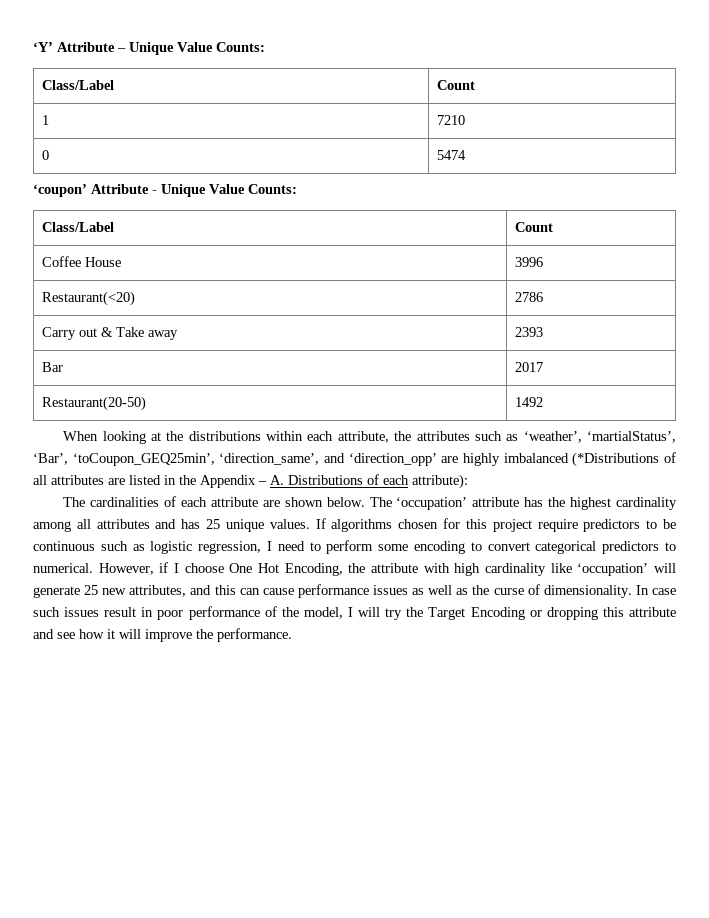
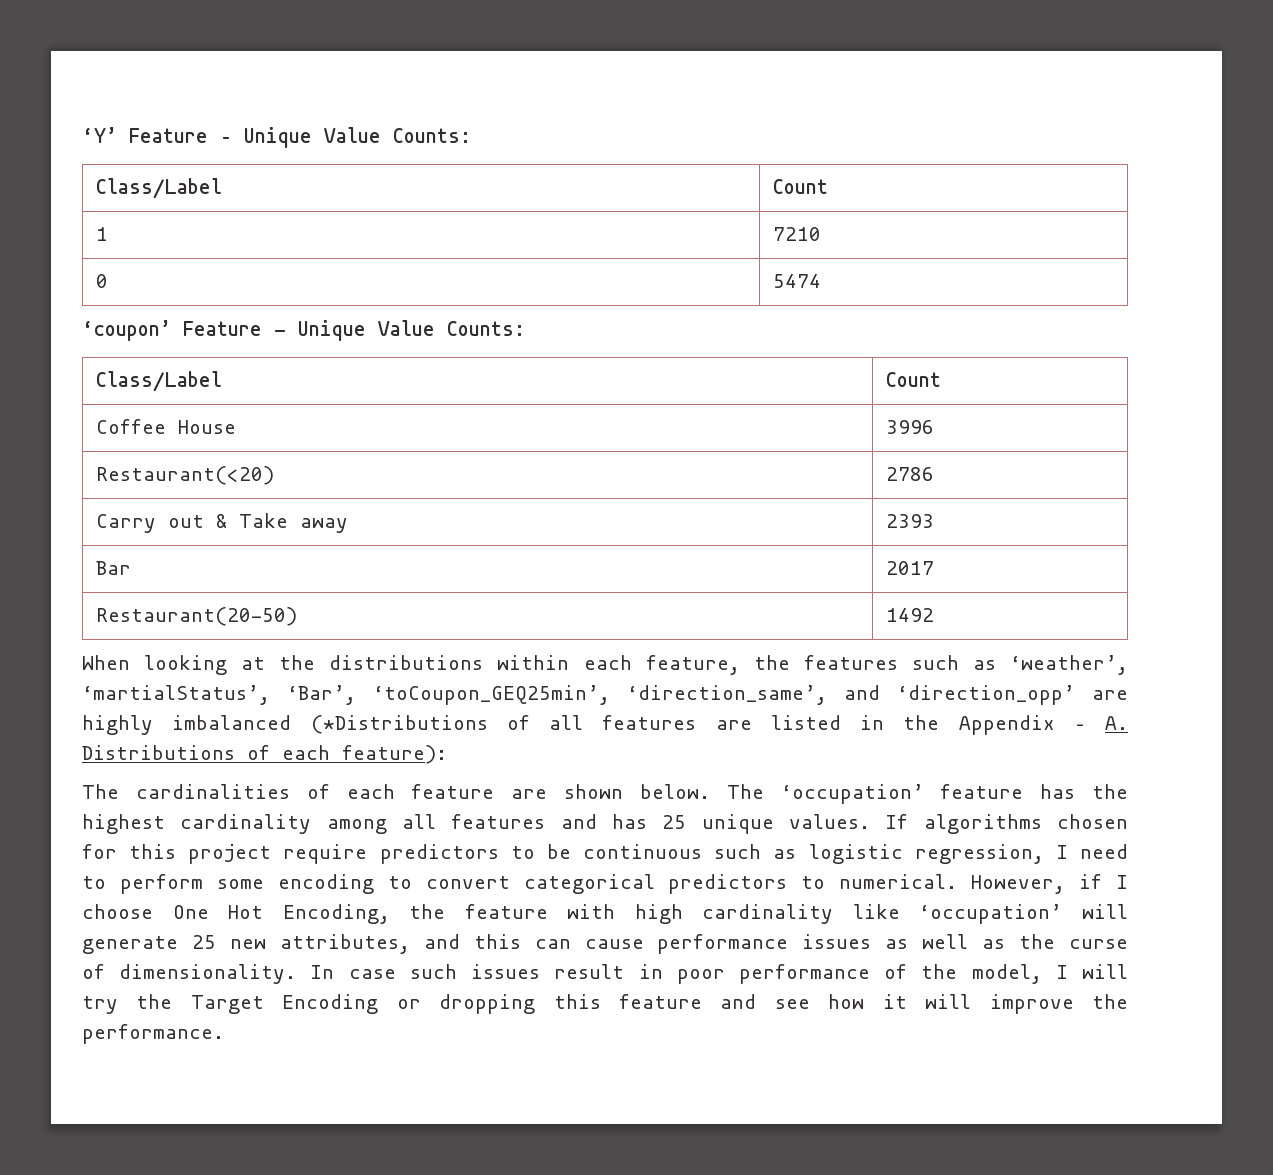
- ‘Y’ Attribute – Unique Value Counts:
+ ‘Y’ Feature – Unique Value Counts:
- ‘coupon’ Attribute - Unique Value Counts:
+ ‘coupon’ Feature - Unique Value Counts:
- When looking at the distributions within each attribute, the attributes such as ‘weather’, ‘martialStatus’, ‘Bar’, ‘toCoupon_GEQ25min’, ‘direction_same’, and ‘direction_opp’ are highly imbalanced (*Distributions of all attributes are listed in the Appendix – A. Distributions of each attribute):
+ When looking at the distributions within each feature, the features such as ‘weather’, ‘martialStatus’, ‘Bar’, ‘toCoupon_GEQ25min’, ‘direction_same’, and ‘direction_opp’ are highly imbalanced (*Distributions of all features are listed in the Appendix – A. Distributions of each feature):
- The cardinalities of each attribute are shown below.
+ The cardinalities of each feature are shown below.
- The ‘occupation’ attribute has the highest cardinality among all attributes and has 25 unique values.
+ The ‘occupation’ feature has the highest cardinality among all features and has 25 unique values.
- However, if I choose One Hot Encoding, the attribute with high cardinality like ‘occupation’ will generate 25 new attributes, and this can cause performance issues as well as the curse of dimensionality.
+ However, if I choose One Hot Encoding, the feature with high cardinality like ‘occupation’ will generate 25 new attributes, and this can cause performance issues as well as the curse of dimensionality.
- In case such issues result in poor performance of the model, I will try the Target Encoding or dropping this attribute and see how it will improve the performance.
+ In case such issues result in poor performance of the model, I will try the Target Encoding or dropping this feature and see how it will improve the performance.

